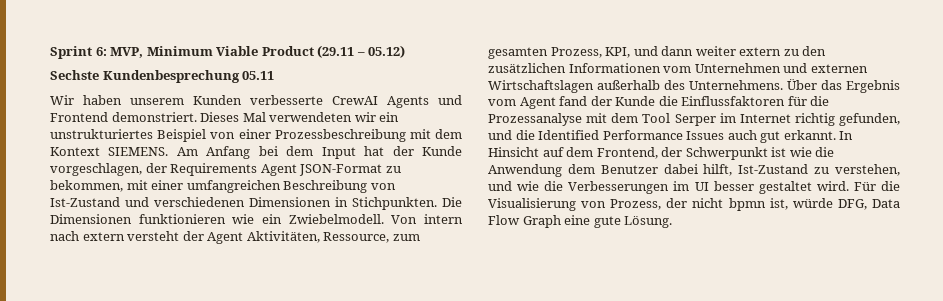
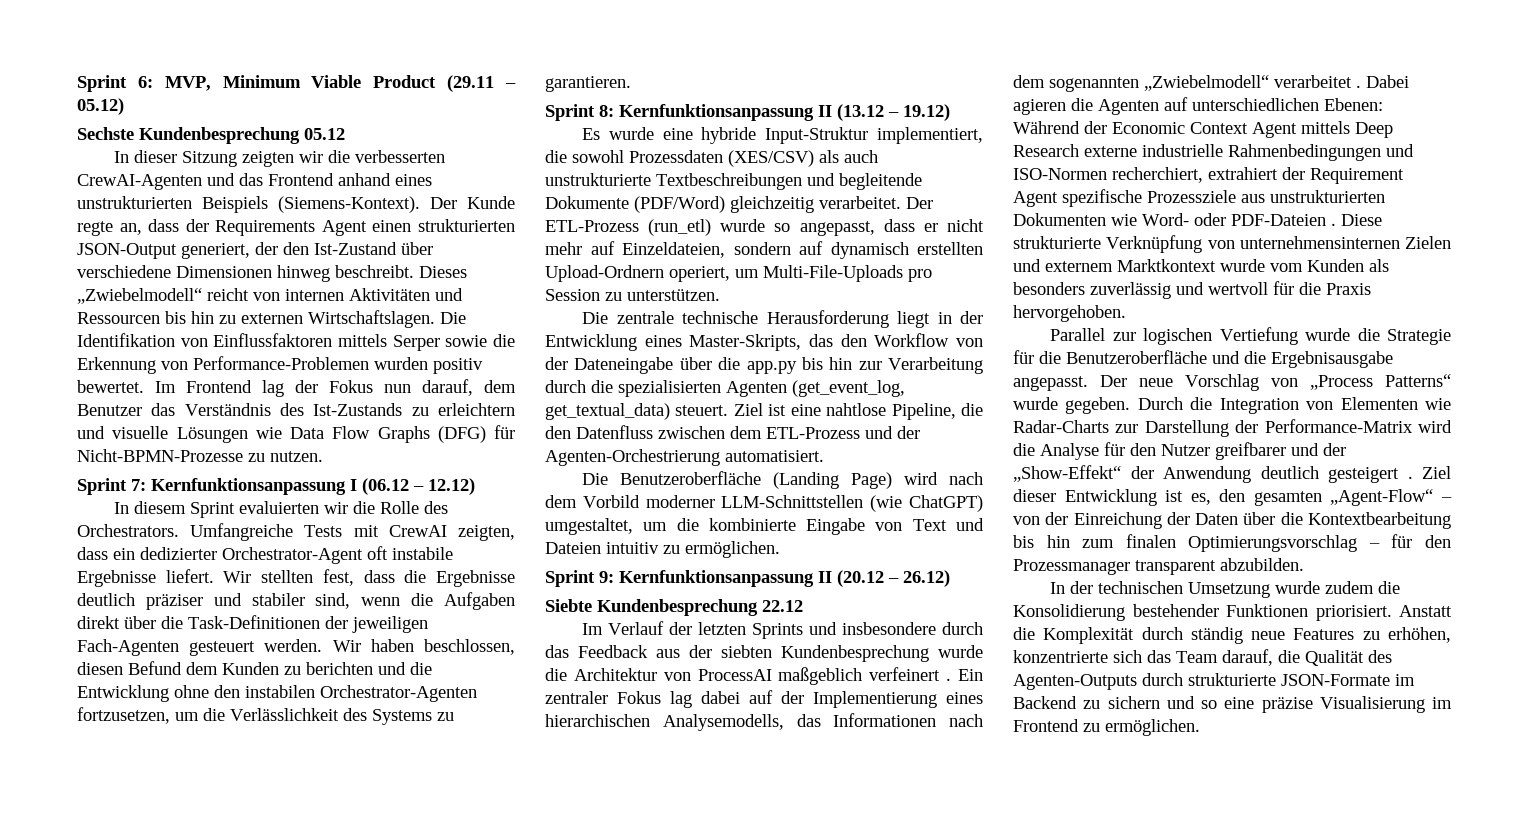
- Sechste Kundenbesprechung 05.11
- Wir haben unserem Kunden verbesserte CrewAI Agents und Frontend demonstriert. Dieses Mal verwendeten wir ein unstrukturiertes Beispiel von einer Prozessbeschreibung mit dem Kontext SIEMENS. Am Anfang bei dem Input hat der Kunde vorgeschlagen, der Requirements Agent JSON-Format zu bekommen, mit einer umfangreichen Beschreibung von Ist-Zustand und verschiedenen Dimensionen in Stichpunkten. Die Dimensionen funktionieren wie ein Zwiebelmodell. Von intern nach extern versteht der Agent Aktivitäten, Ressource, zum gesamten Prozess, KPI, und dann weiter extern zu den zusätzlichen Informationen vom Unternehmen und externen Wirtschaftslagen außerhalb des Unternehmens. Über das Ergebnis vom Agent fand der Kunde die Einflussfaktoren für die Prozessanalyse mit dem Tool Serper im Internet richtig gefunden, und die Identified Performance Issues auch gut erkannt. In Hinsicht auf dem Frontend, der Schwerpunkt ist wie die Anwendung dem Benutzer dabei hilft, Ist-Zustand zu verstehen, und wie die Verbesserungen im UI besser gestaltet wird. Für die Visualisierung von Prozess, der nicht bpmn ist, würde DFG, Data Flow Graph eine gute Lösung.
+ Sechste Kundenbesprechung 05.12
+ In dieser Sitzung zeigten wir die verbesserten CrewAI-Agenten und das Frontend anhand eines unstrukturierten Beispiels (Siemens-Kontext). Der Kunde regte an, dass der Requirements Agent einen strukturierten JSON-Output generiert, der den Ist-Zustand über verschiedene Dimensionen hinweg beschreibt. Dieses „Zwiebelmodell“ reicht von internen Aktivitäten und Ressourcen bis hin zu externen Wirtschaftslagen. Die Identifikation von Einflussfaktoren mittels Serper sowie die Erkennung von Performance-Problemen wurden positiv bewertet. Im Frontend lag der Fokus nun darauf, dem Benutzer das Verständnis des Ist-Zustands zu erleichtern und visuelle Lösungen wie Data Flow Graphs (DFG) für Nicht-BPMN-Prozesse zu nutzen.
+ Sprint 7: Kernfunktionsanpassung I (06.12 – 12.12)
+ In diesem Sprint evaluierten wir die Rolle des Orchestrators. Umfangreiche Tests mit CrewAI zeigten, dass ein dedizierter Orchestrator-Agent oft instabile Ergebnisse liefert. Wir stellten fest, dass die Ergebnisse deutlich präziser und stabiler sind, wenn die Aufgaben direkt über die Task-Definitionen der jeweiligen Fach-Agenten gesteuert werden. Wir haben beschlossen, diesen Befund dem Kunden zu berichten und die Entwicklung ohne den instabilen Orchestrator-Agenten fortzusetzen, um die Verlässlichkeit des Systems zu garantieren.
+ Sprint 8: Kernfunktionsanpassung II (13.12 – 19.12)
+ Es wurde eine hybride Input-Struktur implementiert, die sowohl Prozessdaten (XES/CSV) als auch unstrukturierte Textbeschreibungen und begleitende Dokumente (PDF/Word) gleichzeitig verarbeitet. Der ETL-Prozess (run_etl) wurde so angepasst, dass er nicht mehr auf Einzeldateien, sondern auf dynamisch erstellten Upload-Ordnern operiert, um Multi-File-Uploads pro Session zu unterstützen.
+ Die zentrale technische Herausforderung liegt in der Entwicklung eines Master-Skripts, das den Workflow von der Dateneingabe über die app.py bis hin zur Verarbeitung durch die spezialisierten Agenten (get_event_log, get_textual_data) steuert. Ziel ist eine nahtlose Pipeline, die den Datenfluss zwischen dem ETL-Prozess und der Agenten-Orchestrierung automatisiert.
+ Die Benutzeroberfläche (Landing Page) wird nach dem Vorbild moderner LLM-Schnittstellen (wie ChatGPT) umgestaltet, um die kombinierte Eingabe von Text und Dateien intuitiv zu ermöglichen.
+ Sprint 9: Kernfunktionsanpassung II (20.12 – 26.12)
+ Siebte Kundenbesprechung 22.12
+ Im Verlauf der letzten Sprints und insbesondere durch das Feedback aus der siebten Kundenbesprechung wurde die Architektur von ProcessAI maßgeblich verfeinert . Ein zentraler Fokus lag dabei auf der Implementierung eines hierarchischen Analysemodells, das Informationen nach dem sogenannten „Zwiebelmodell“ verarbeitet . Dabei agieren die Agenten auf unterschiedlichen Ebenen: Während der Economic Context Agent mittels Deep Research externe industrielle Rahmenbedingungen und ISO-Normen recherchiert, extrahiert der Requirement Agent spezifische Prozessziele aus unstrukturierten Dokumenten wie Word- oder PDF-Dateien . Diese strukturierte Verknüpfung von unternehmensinternen Zielen und externem Marktkontext wurde vom Kunden als besonders zuverlässig und wertvoll für die Praxis hervorgehoben.
+ Parallel zur logischen Vertiefung wurde die Strategie für die Benutzeroberfläche und die Ergebnisausgabe angepasst. Der neue Vorschlag von „Process Patterns“ wurde gegeben. Durch die Integration von Elementen wie Radar-Charts zur Darstellung der Performance-Matrix wird die Analyse für den Nutzer greifbarer und der „Show-Effekt“ der Anwendung deutlich gesteigert . Ziel dieser Entwicklung ist es, den gesamten „Agent-Flow“ – von der Einreichung der Daten über die Kontextbearbeitung bis hin zum finalen Optimierungsvorschlag – für den Prozessmanager transparent abzubilden.
+ In der technischen Umsetzung wurde zudem die Konsolidierung bestehender Funktionen priorisiert. Anstatt die Komplexität durch ständig neue Features zu erhöhen, konzentrierte sich das Team darauf, die Qualität des Agenten-Outputs durch strukturierte JSON-Formate im Backend zu sichern und so eine präzise Visualisierung im Frontend zu ermöglichen.

